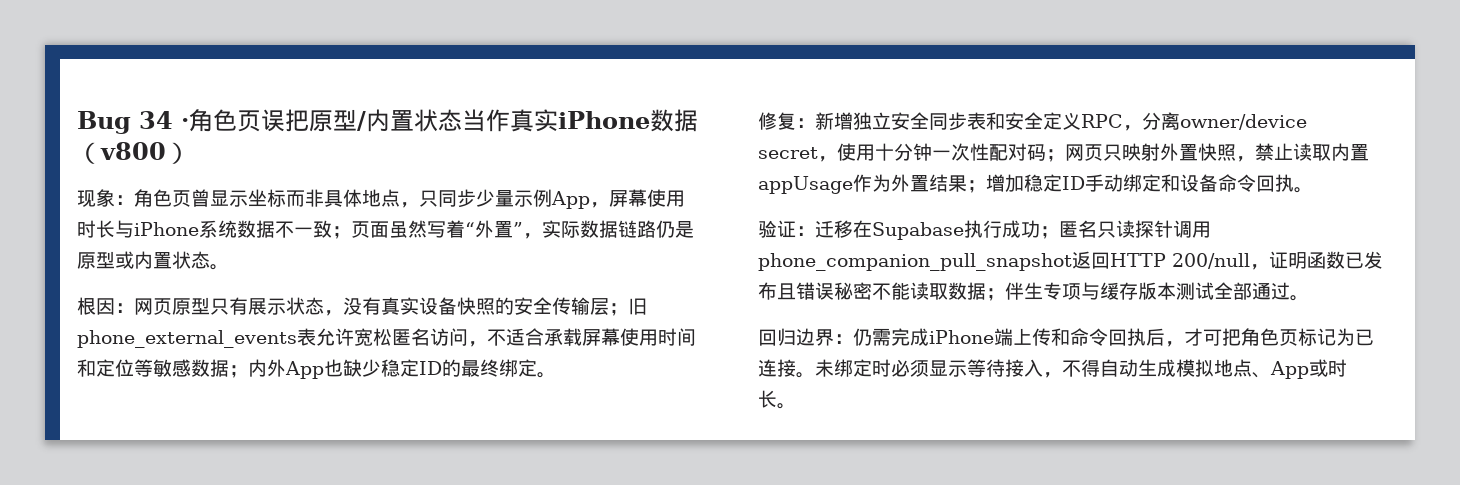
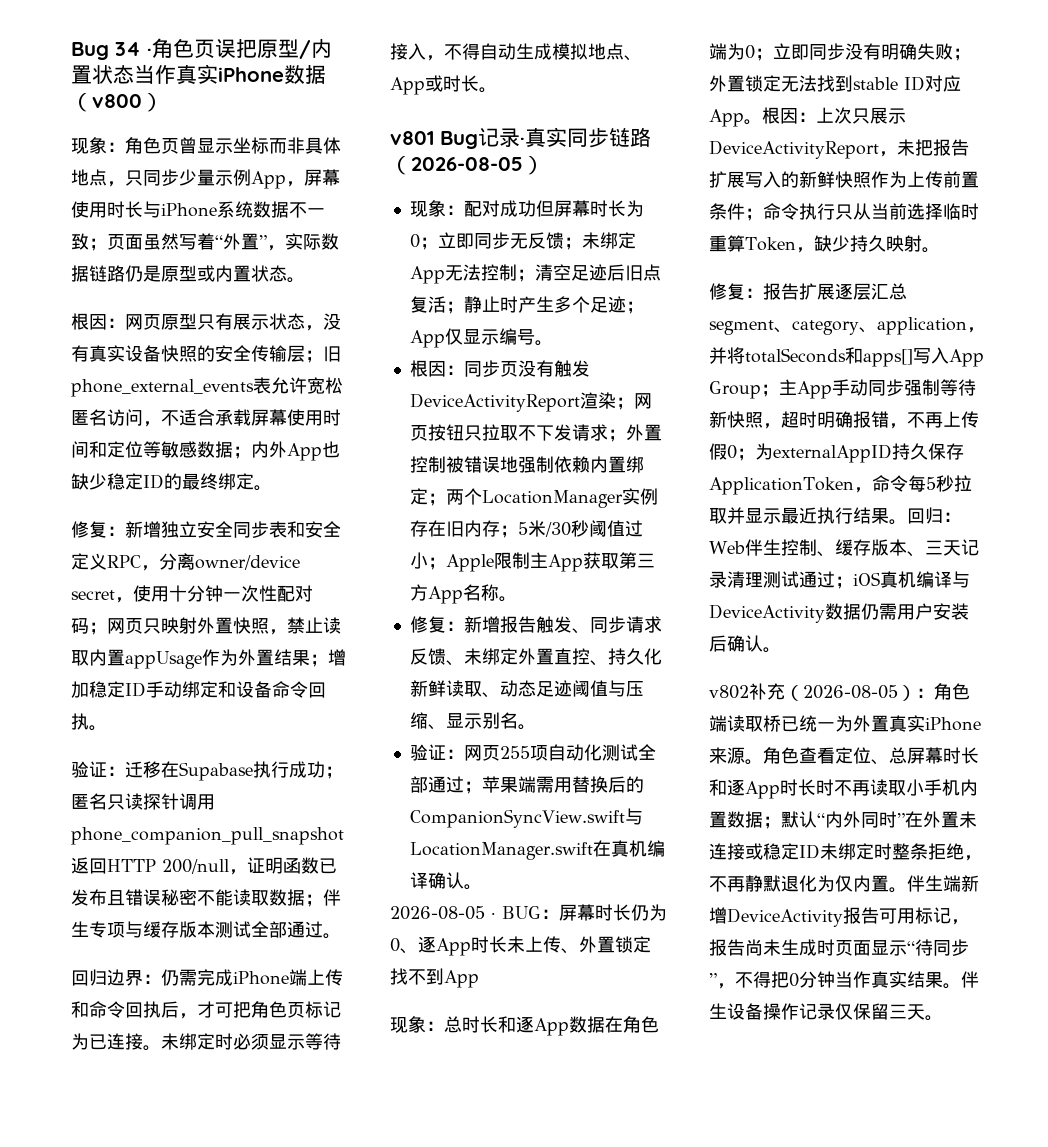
+ v801 Bug记录·真实同步链路（2026-08-05）
+ 现象：配对成功但屏幕时长为0；立即同步无反馈；未绑定App无法控制；清空足迹后旧点复活；静止时产生多个足迹；App仅显示编号。
+ 根因：同步页没有触发DeviceActivityReport渲染；网页按钮只拉取不下发请求；外置控制被错误地强制依赖内置绑定；两个LocationManager实例存在旧内存；5米/30秒阈值过小；Apple限制主App获取第三方App名称。
+ 修复：新增报告触发、同步请求反馈、未绑定外置直控、持久化新鲜读取、动态足迹阈值与压缩、显示别名。
+ 验证：网页255项自动化测试全部通过；苹果端需用替换后的CompanionSyncView.swift与LocationManager.swift在真机编译确认。
+ 2026-08-05 · BUG：屏幕时长仍为0、逐App时长未上传、外置锁定找不到App
+ 现象：总时长和逐App数据在角色端为0；立即同步没有明确失败；外置锁定无法找到stable ID对应App。根因：上次只展示DeviceActivityReport，未把报告扩展写入的新鲜快照作为上传前置条件；命令执行只从当前选择临时重算Token，缺少持久映射。
+ 修复：报告扩展逐层汇总segment、category、application，并将totalSeconds和apps[]写入App Group；主App手动同步强制等待新快照，超时明确报错，不再上传假0；为externalAppID持久保存ApplicationToken，命令每5秒拉取并显示最近执行结果。回归：Web伴生控制、缓存版本、三天记录清理测试通过；iOS真机编译与DeviceActivity数据仍需用户安装后确认。
+ v802补充（2026-08-05）：角色端读取桥已统一为外置真实iPhone来源。角色查看定位、总屏幕时长和逐App时长时不再读取小手机内置数据；默认“内外同时”在外置未连接或稳定ID未绑定时整条拒绝，不再静默退化为仅内置。伴生端新增DeviceActivity报告可用标记，报告尚未生成时页面显示“待同步”，不得把0分钟当作真实结果。伴生设备操作记录仅保留三天。

